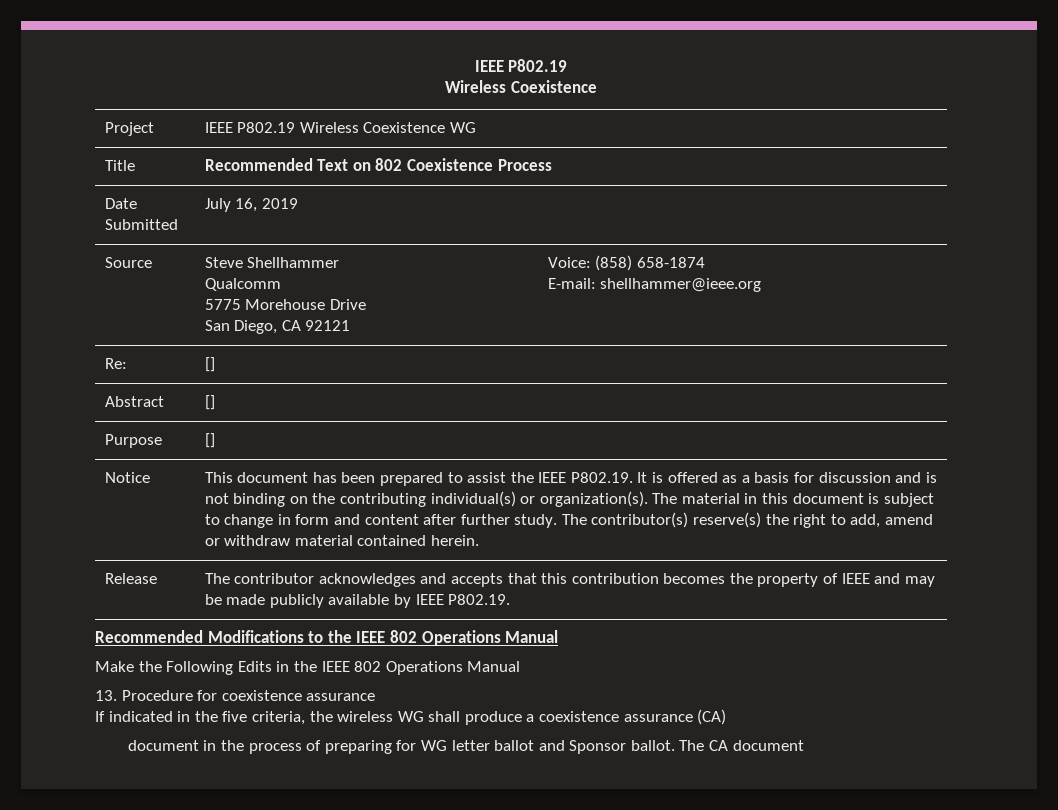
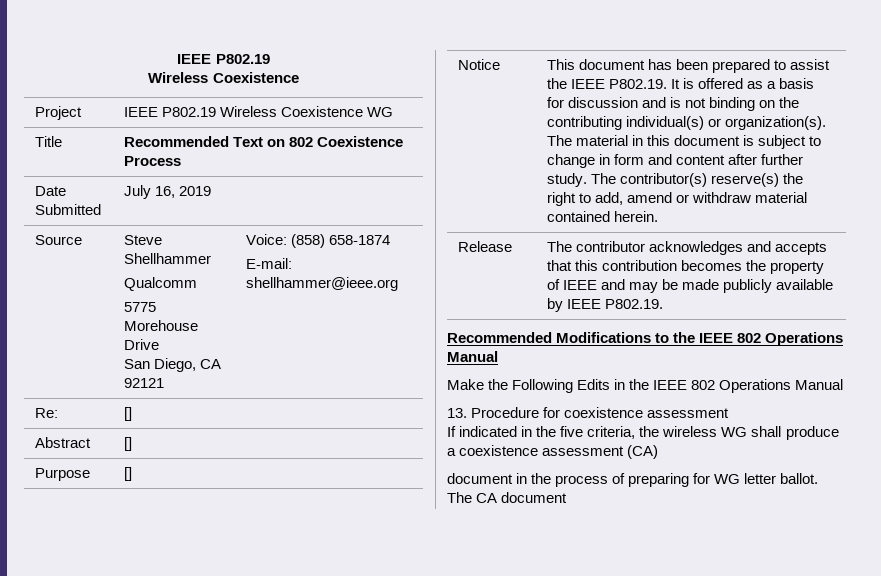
- 13. Procedure for coexistence assurance
+ 13. Procedure for coexistence assessment
- If indicated in the five criteria, the wireless WG shall produce a coexistence assurance (CA)
+ If indicated in the five criteria, the wireless WG shall produce a coexistence assessment (CA)
- document in the process of preparing for WG letter ballot and Sponsor ballot.
+ document in the process of preparing for WG letter ballot.

